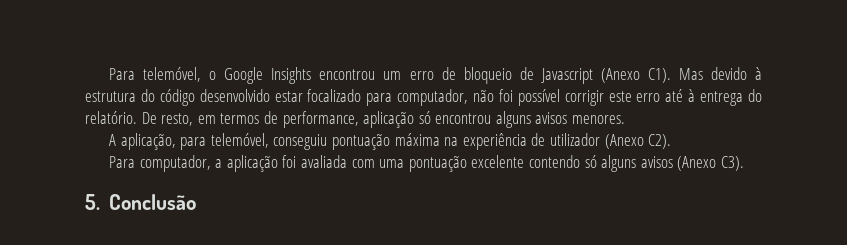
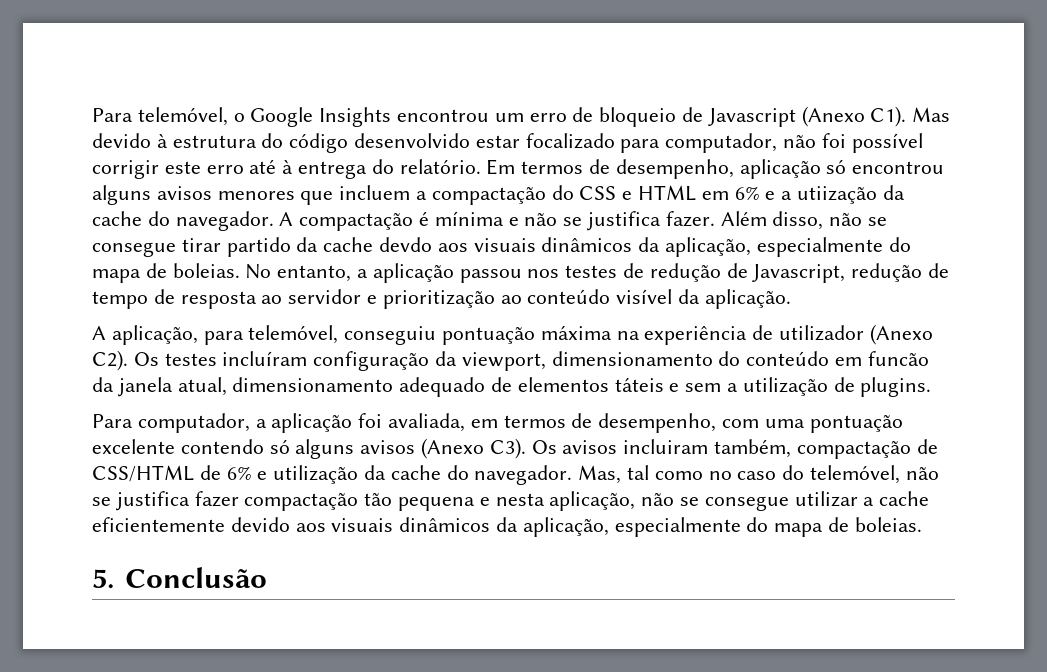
- De resto, em termos de performance, aplicação só encontrou alguns avisos menores.
+ Em termos de desempenho, aplicação só encontrou alguns avisos menores que incluem a compactação do CSS e HTML em 6% e a utiização da cache do navegador. A compactação é mínima e não se justifica fazer. Além disso, não se consegue tirar partido da cache devdo aos visuais dinâmicos da aplicação, especialmente do mapa de boleias. No entanto, a aplicação passou nos testes de redução de Javascript, redução de tempo de resposta ao servidor e prioritização ao conteúdo visível da aplicação.
- A aplicação, para telemóvel, conseguiu pontuação máxima na experiência de utilizador (Anexo C2).
+ A aplicação, para telemóvel, conseguiu pontuação máxima na experiência de utilizador (Anexo C2). Os testes incluíram configuração da viewport, dimensionamento do conteúdo em funcão da janela atual, dimensionamento adequado de elementos táteis e sem a utilização de plugins.
- Para computador, a aplicação foi avaliada com uma pontuação excelente contendo só alguns avisos (Anexo C3).
+ Para computador, a aplicação foi avaliada, em termos de desempenho, com uma pontuação excelente contendo só alguns avisos (Anexo C3). Os avisos incluiram também, compactação de CSS/HTML de 6% e utilização da cache do navegador. Mas, tal como no caso do telemóvel, não se justifica fazer compactação tão pequena e nesta aplicação, não se consegue utilizar a cache eficientemente devido aos visuais dinâmicos da aplicação, especialmente do mapa de boleias.

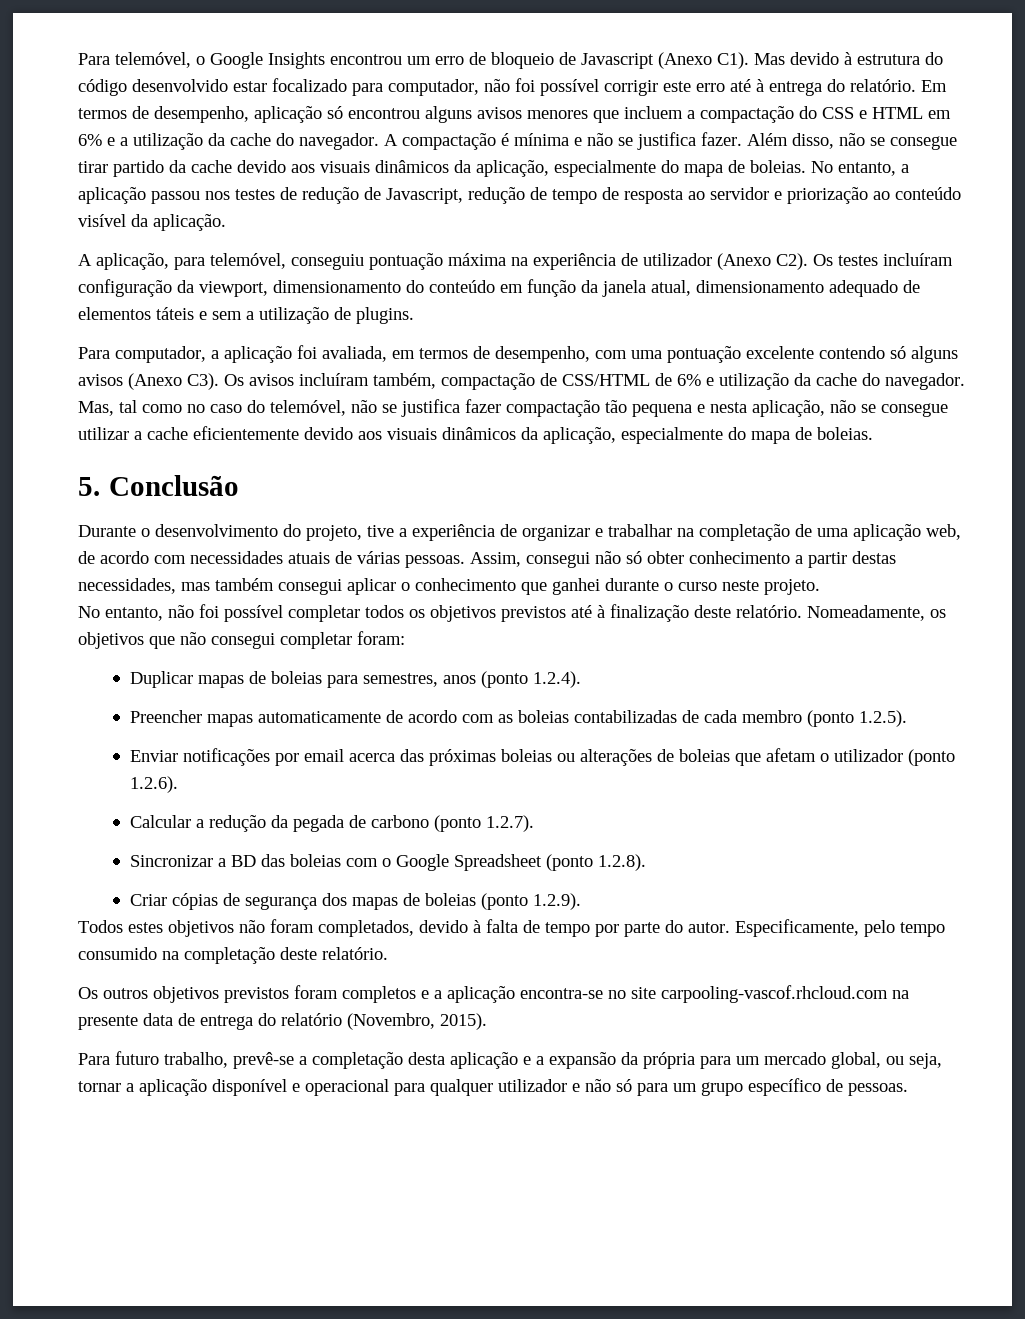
- Em termos de desempenho, aplicação só encontrou alguns avisos menores que incluem a compactação do CSS e HTML em 6% e a utiização da cache do navegador.
+ Em termos de desempenho, aplicação só encontrou alguns avisos menores que incluem a compactação do CSS e HTML em 6% e a utilização da cache do navegador.
- Além disso, não se consegue tirar partido da cache devdo aos visuais dinâmicos da aplicação, especialmente do mapa de boleias.
+ Além disso, não se consegue tirar partido da cache devido aos visuais dinâmicos da aplicação, especialmente do mapa de boleias.
- No entanto, a aplicação passou nos testes de redução de Javascript, redução de tempo de resposta ao servidor e prioritização ao conteúdo visível da aplicação.
+ No entanto, a aplicação passou nos testes de redução de Javascript, redução de tempo de resposta ao servidor e priorização ao conteúdo visível da aplicação.
- A aplicação, para telemóvel, conseguiu pontuação máxima na experiência de utilizador (Anexo C2). Os testes incluíram configuração da viewport, dimensionamento do conteúdo em funcão da janela atual, dimensionamento adequado de elementos táteis e sem a utilização de plugins.
+ A aplicação, para telemóvel, conseguiu pontuação máxima na experiência de utilizador (Anexo C2). Os testes incluíram configuração da viewport, dimensionamento do conteúdo em função da janela atual, dimensionamento adequado de elementos táteis e sem a utilização de plugins.
- Para computador, a aplicação foi avaliada, em termos de desempenho, com uma pontuação excelente contendo só alguns avisos (Anexo C3). Os avisos incluiram também, compactação de CSS/HTML de 6% e utilização da cache do navegador.
+ Para computador, a aplicação foi avaliada, em termos de desempenho, com uma pontuação excelente contendo só alguns avisos (Anexo C3). Os avisos incluíram também, compactação de CSS/HTML de 6% e utilização da cache do navegador.
+ Durante o desenvolvimento do projeto, tive a experiência de organizar e trabalhar na completação de uma aplicação web, de acordo com necessidades atuais de várias pessoas. Assim, consegui não só obter conhecimento a partir destas necessidades, mas também consegui aplicar o conhecimento que ganhei durante o curso neste projeto.
+ No entanto, não foi possível completar todos os objetivos previstos até à finalização deste relatório. Nomeadamente, os objetivos que não consegui completar foram:
+ Duplicar mapas de boleias para semestres, anos (ponto 1.2.4).
+ Preencher mapas automaticamente de acordo com as boleias contabilizadas de cada membro (ponto 1.2.5).
+ Enviar notificações por email acerca das próximas boleias ou alterações de boleias que afetam o utilizador (ponto 1.2.6).
+ Calcular a redução da pegada de carbono (ponto 1.2.7).
+ Sincronizar a BD das boleias com o Google Spreadsheet (ponto 1.2.8).
+ Criar cópias de segurança dos mapas de boleias (ponto 1.2.9).
+ Todos estes objetivos não foram completados, devido à falta de tempo por parte do autor. Especificamente, pelo tempo consumido na completação deste relatório.
+ Os outros objetivos previstos foram completos e a aplicação encontra-se no site carpooling-vascof.rhcloud.com na presente data de entrega do relatório (Novembro, 2015).
+ Para futuro trabalho, prevê-se a completação desta aplicação e a expansão da própria para um mercado global, ou seja, tornar a aplicação disponível e operacional para qualquer utilizador e não só para um grupo específico de pessoas.

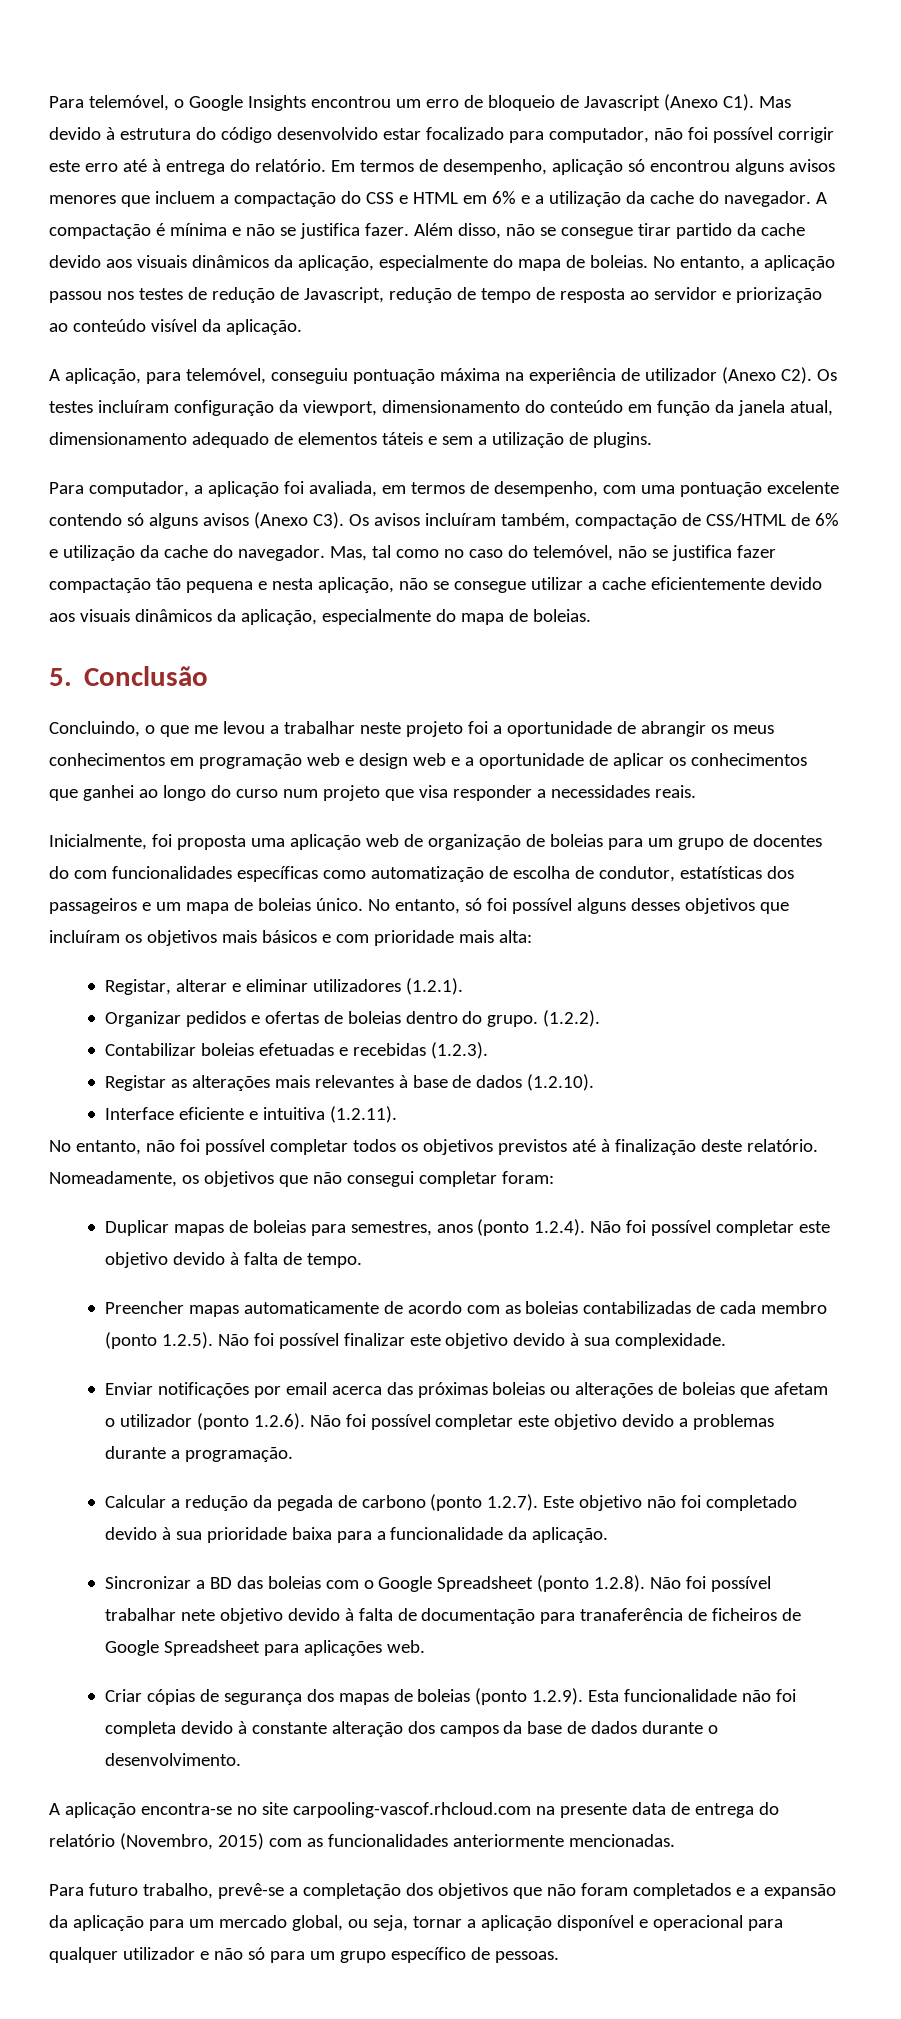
- Durante o desenvolvimento do projeto, tive a experiência de organizar e trabalhar na completação de uma aplicação web, de acordo com necessidades atuais de várias pessoas. Assim, consegui não só obter conhecimento a partir destas necessidades, mas também consegui aplicar o conhecimento que ganhei durante o curso neste projeto.
+ Concluindo, o que me levou a trabalhar neste projeto foi a oportunidade de abrangir os meus conhecimentos em programação web e design web e a oportunidade de aplicar os conhecimentos que ganhei ao longo do curso num projeto que visa responder a necessidades reais.
+ Inicialmente, foi proposta uma aplicação web de organização de boleias para um grupo de docentes do com funcionalidades específicas como automatização de escolha de condutor, estatísticas dos passageiros e um mapa de boleias único. No entanto, só foi possível alguns desses objetivos que incluíram os objetivos mais básicos e com prioridade mais alta:
+ Registar, alterar e eliminar utilizadores (1.2.1).
+ Organizar pedidos e ofertas de boleias dentro do grupo. (1.2.2).
+ Contabilizar boleias efetuadas e recebidas (1.2.3).
+ Registar as alterações mais relevantes à base de dados (1.2.10).
+ Interface eficiente e intuitiva (1.2.11).
- Duplicar mapas de boleias para semestres, anos (ponto 1.2.4).
+ Duplicar mapas de boleias para semestres, anos (ponto 1.2.4). Não foi possível completar este objetivo devido à falta de tempo.
- Preencher mapas automaticamente de acordo com as boleias contabilizadas de cada membro (ponto 1.2.5).
+ Preencher mapas automaticamente de acordo com as boleias contabilizadas de cada membro (ponto 1.2.5). Não foi possível finalizar este objetivo devido à sua complexidade.
- Enviar notificações por email acerca das próximas boleias ou alterações de boleias que afetam o utilizador (ponto 1.2.6).
+ Enviar notificações por email acerca das próximas boleias ou alterações de boleias que afetam o utilizador (ponto 1.2.6). Não foi possível completar este objetivo devido a problemas durante a programação.
- Calcular a redução da pegada de carbono (ponto 1.2.7).
+ Calcular a redução da pegada de carbono (ponto 1.2.7). Este objetivo não foi completado devido à sua prioridade baixa para a funcionalidade da aplicação.
- Sincronizar a BD das boleias com o Google Spreadsheet (ponto 1.2.8).
+ Sincronizar a BD das boleias com o Google Spreadsheet (ponto 1.2.8). Não foi possível trabalhar nete objetivo devido à falta de documentação para tranaferência de ficheiros de Google Spreadsheet para aplicações web.
- Criar cópias de segurança dos mapas de boleias (ponto 1.2.9).
- Todos estes objetivos não foram completados, devido à falta de tempo por parte do autor. Especificamente, pelo tempo consumido na completação deste relatório.
- Os outros objetivos previstos foram completos e a aplicação encontra-se no site carpooling-vascof.rhcloud.com na presente data de entrega do relatório (Novembro, 2015).
+ Criar cópias de segurança dos mapas de boleias (ponto 1.2.9). Esta funcionalidade não foi completa devido à constante alteração dos campos da base de dados durante o desenvolvimento.
+ A aplicação encontra-se no site carpooling-vascof.rhcloud.com na presente data de entrega do relatório (Novembro, 2015) com as funcionalidades anteriormente mencionadas.
- Para futuro trabalho, prevê-se a completação desta aplicação e a expansão da própria para um mercado global, ou seja, tornar a aplicação disponível e operacional para qualquer utilizador e não só para um grupo específico de pessoas.
+ Para futuro trabalho, prevê-se a completação dos objetivos que não foram completados e a expansão da aplicação para um mercado global, ou seja, tornar a aplicação disponível e operacional para qualquer utilizador e não só para um grupo específico de pessoas.

